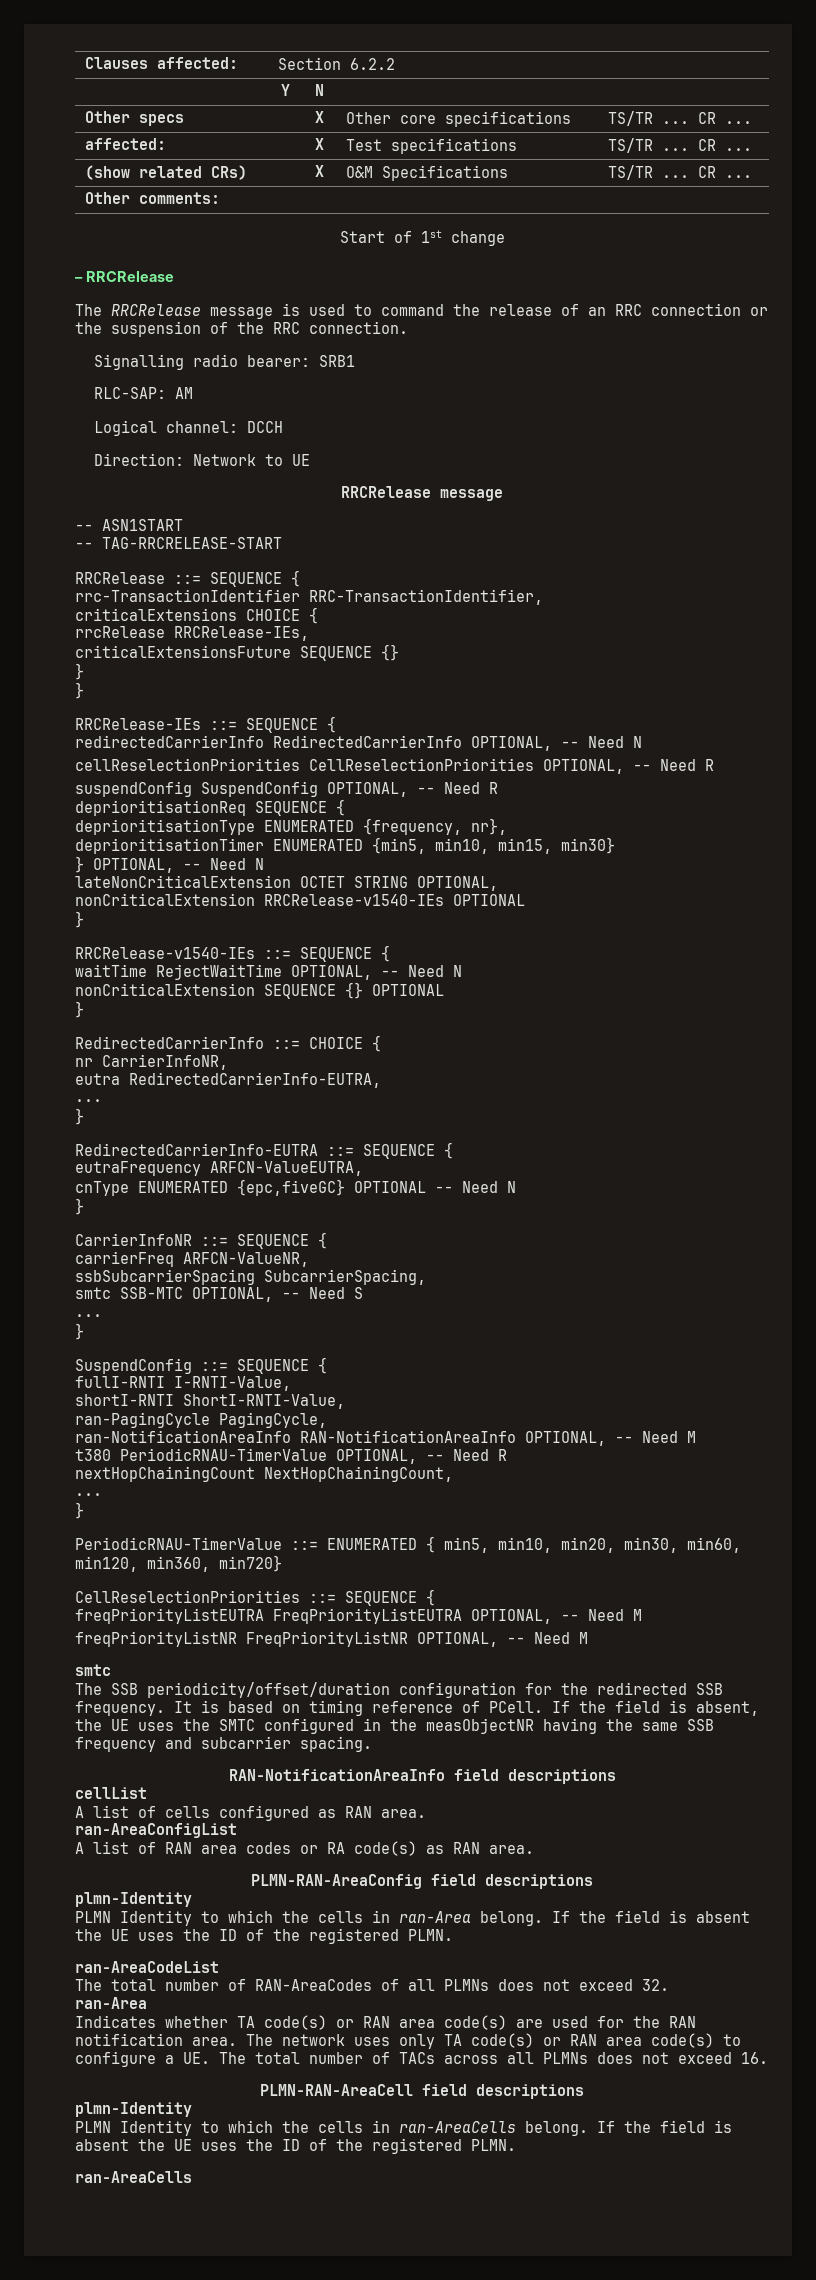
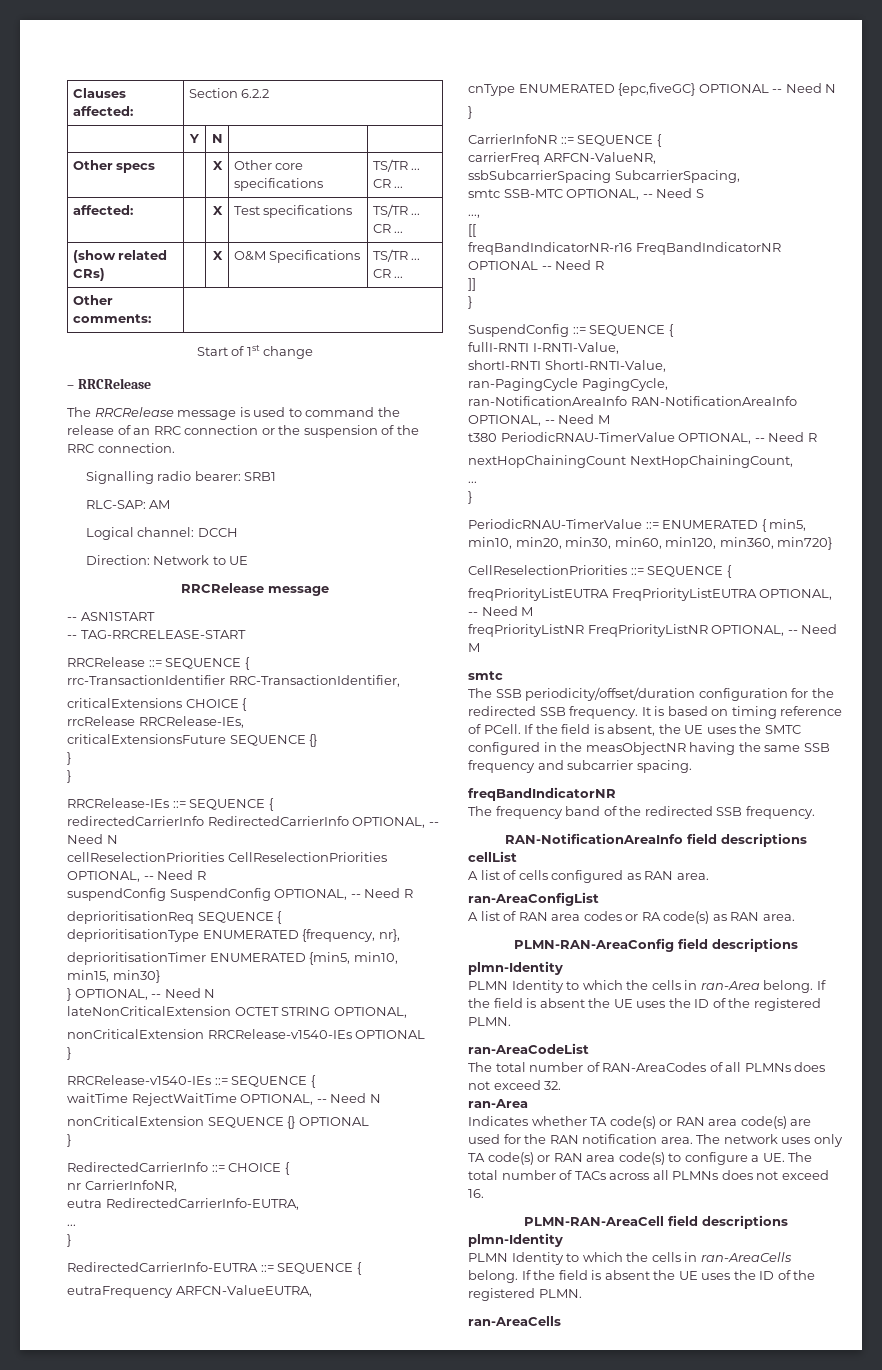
  smtc SSB-MTC OPTIONAL, -- Need S
- ...
+ ...,
+ [[
+ freqBandIndicatorNR-r16 FreqBandIndicatorNR OPTIONAL -- Need R
+ ]]
+ freqBandIndicatorNR
+ The frequency band of the redirected SSB frequency.

